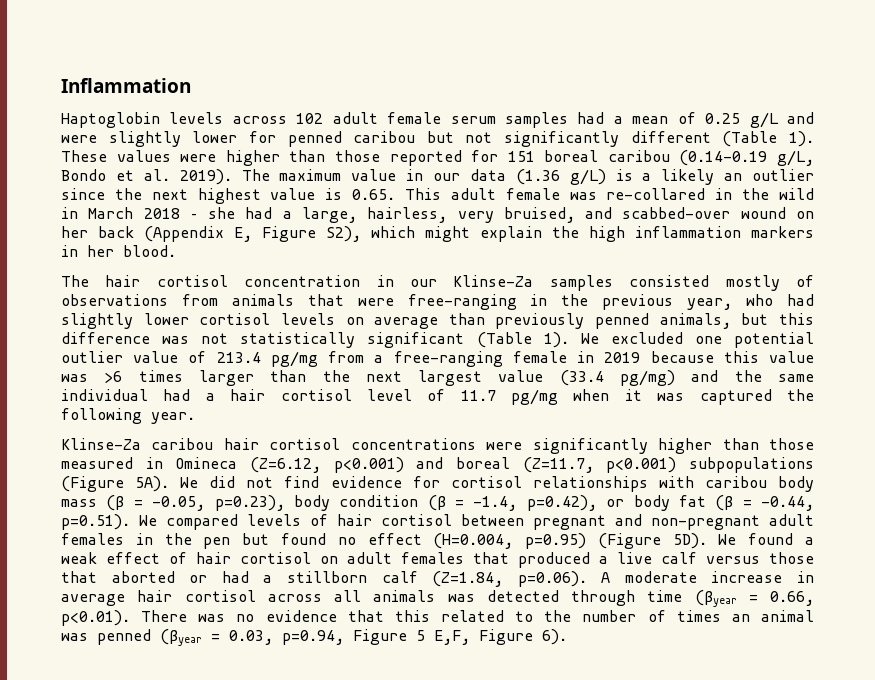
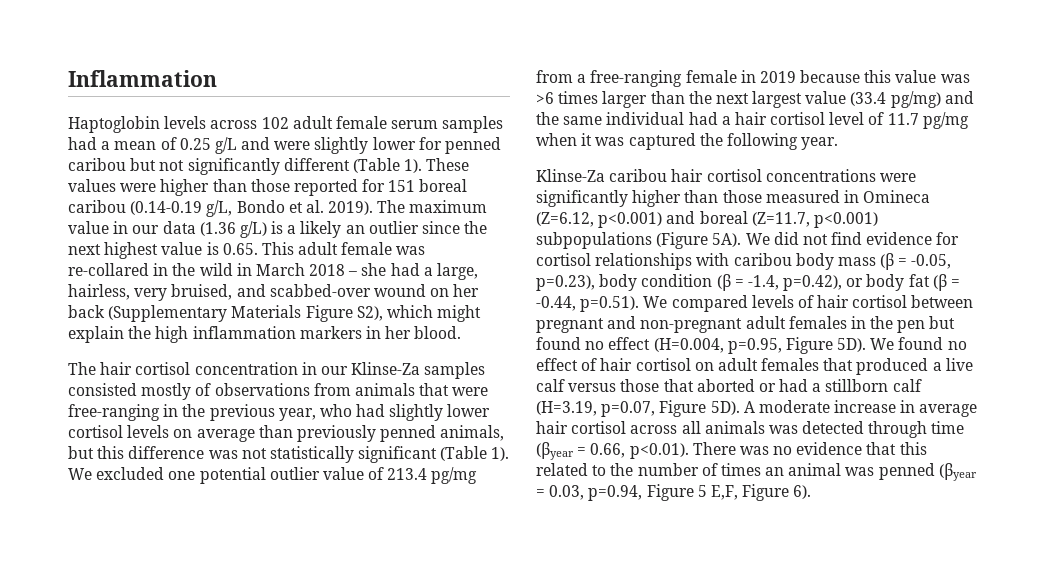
- The maximum value in our data (1.36 g/L) is a likely an outlier since the next highest value is 0.65. This adult female was re-collared in the wild in March 2018 – she had a large, hairless, very bruised, and scabbed-over wound on her back (Appendix E, Figure S2), which might explain the high inflammation markers in her blood.
+ The maximum value in our data (1.36 g/L) is a likely an outlier since the next highest value is 0.65. This adult female was re-collared in the wild in March 2018 – she had a large, hairless, very bruised, and scabbed-over wound on her back (Supplementary Materials Figure S2), which might explain the high inflammation markers in her blood.
- We did not find evidence for cortisol relationships with caribou body mass (β = -0.05, p=0.23), body condition (β = -1.4, p=0.42), or body fat (β = -0.44, p=0.51). We compared levels of hair cortisol between pregnant and non-pregnant adult females in the pen but found no effect (H=0.004, p=0.95) (Figure 5D).
+ We did not find evidence for cortisol relationships with caribou body mass (β = -0.05, p=0.23), body condition (β = -1.4, p=0.42), or body fat (β = -0.44, p=0.51). We compared levels of hair cortisol between pregnant and non-pregnant adult females in the pen but found no effect (H=0.004, p=0.95, Figure 5D).
- We found a weak effect of hair cortisol on adult females that produced a live calf versus those that aborted or had a stillborn calf (Z=1.84, p=0.06). A moderate increase in average hair cortisol across all animals was detected through time (βyear = 0.66, p<0.01). There was no evidence that this related to the number of times an animal was penned (βyear = 0.03, p=0.94, Figure 5 E,F, Figure 6).
+ We found no effect of hair cortisol on adult females that produced a live calf versus those that aborted or had a stillborn calf (H=3.19, p=0.07, Figure 5D). A moderate increase in average hair cortisol across all animals was detected through time (βyear = 0.66, p<0.01). There was no evidence that this related to the number of times an animal was penned (βyear = 0.03, p=0.94, Figure 5 E,F, Figure 6).

